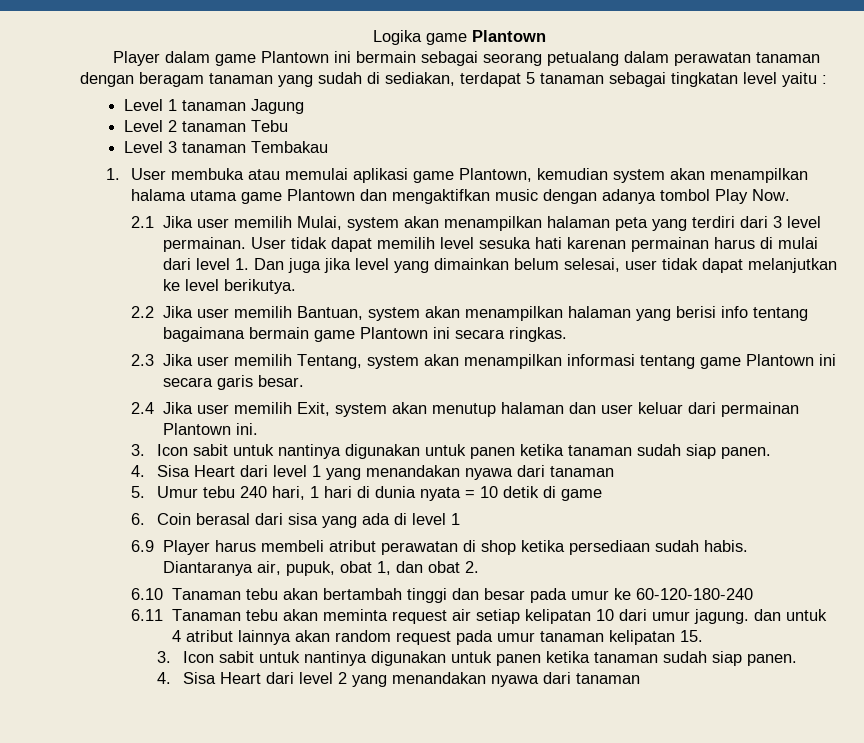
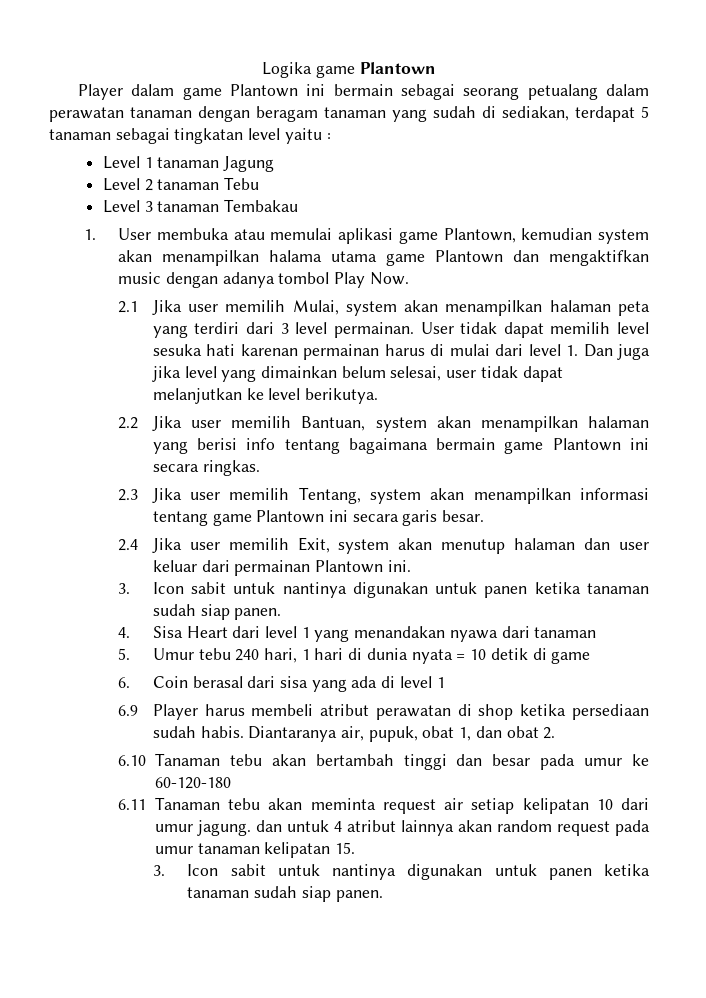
- 6.10 Tanaman tebu akan bertambah tinggi dan besar pada umur ke 60-120-180-240
+ 6.10 Tanaman tebu akan bertambah tinggi dan besar pada umur ke 60-120-180
- 4. Sisa Heart dari level 2 yang menandakan nyawa dari tanaman

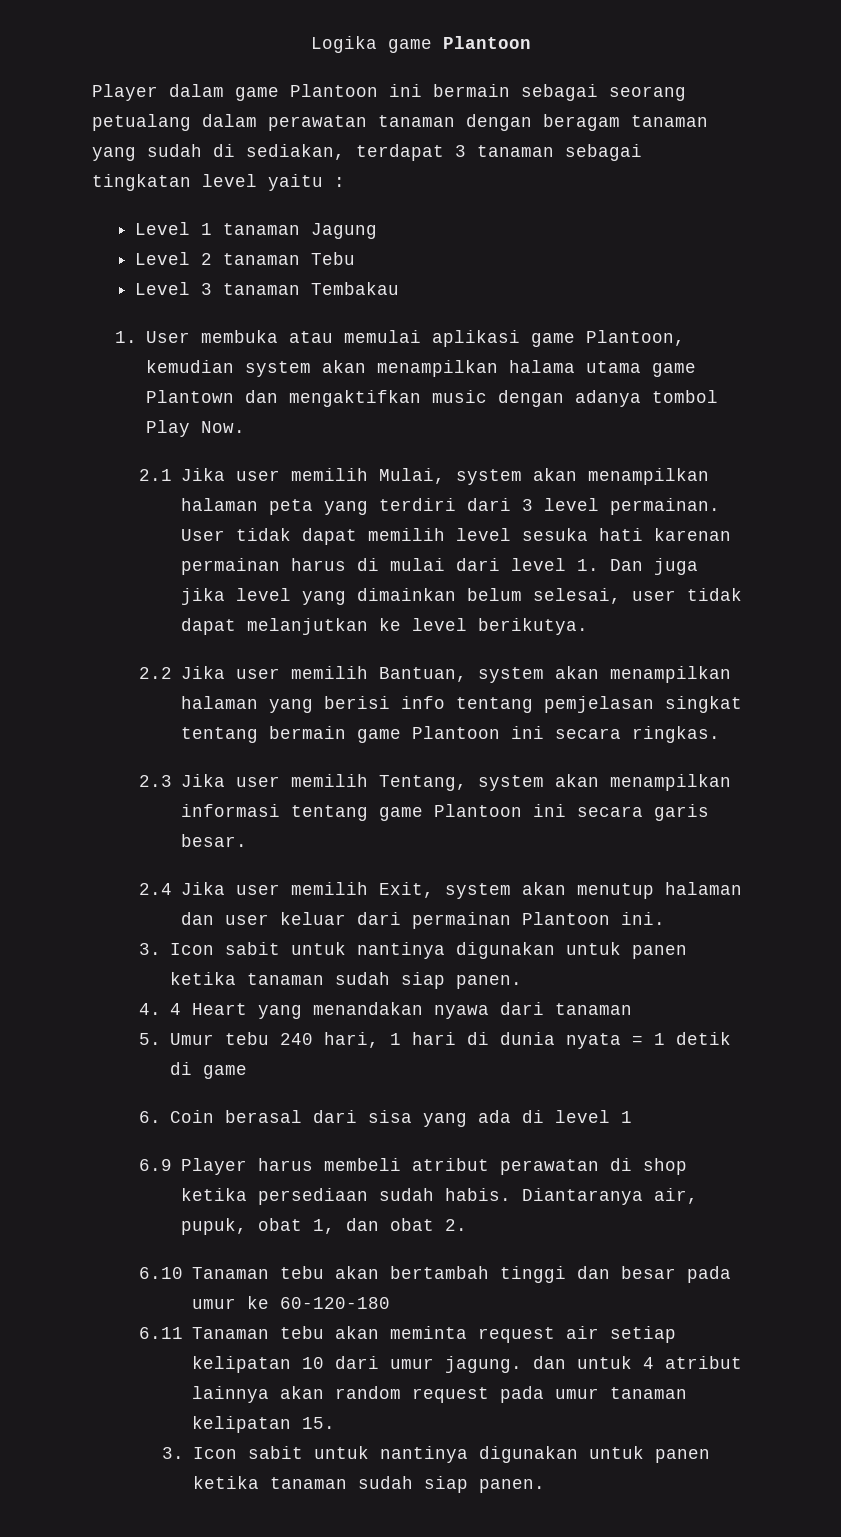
- Logika game Plantown
+ Logika game Plantoon
- Player dalam game Plantown ini bermain sebagai seorang petualang dalam perawatan tanaman dengan beragam tanaman yang sudah di sediakan, terdapat 5 tanaman sebagai tingkatan level yaitu :
+ Player dalam game Plantoon ini bermain sebagai seorang petualang dalam perawatan tanaman dengan beragam tanaman yang sudah di sediakan, terdapat 3 tanaman sebagai tingkatan level yaitu :
- 1. User membuka atau memulai aplikasi game Plantown, kemudian system akan menampilkan halama utama game Plantown dan mengaktifkan music dengan adanya tombol Play Now.
+ 1. User membuka atau memulai aplikasi game Plantoon, kemudian system akan menampilkan halama utama game Plantown dan mengaktifkan music dengan adanya tombol Play Now.
- 2.2 Jika user memilih Bantuan, system akan menampilkan halaman yang berisi info tentang bagaimana bermain game Plantown ini secara ringkas.
+ 2.2 Jika user memilih Bantuan, system akan menampilkan halaman yang berisi info tentang pemjelasan singkat tentang bermain game Plantoon ini secara ringkas.
- 2.3 Jika user memilih Tentang, system akan menampilkan informasi tentang game Plantown ini secara garis besar.
+ 2.3 Jika user memilih Tentang, system akan menampilkan informasi tentang game Plantoon ini secara garis besar.
- 2.4 Jika user memilih Exit, system akan menutup halaman dan user keluar dari permainan Plantown ini.
+ 2.4 Jika user memilih Exit, system akan menutup halaman dan user keluar dari permainan Plantoon ini.
- 4. Sisa Heart dari level 1 yang menandakan nyawa dari tanaman
+ 4. 4 Heart yang menandakan nyawa dari tanaman
- 5. Umur tebu 240 hari, 1 hari di dunia nyata = 10 detik di game
+ 5. Umur tebu 240 hari, 1 hari di dunia nyata = 1 detik di game

